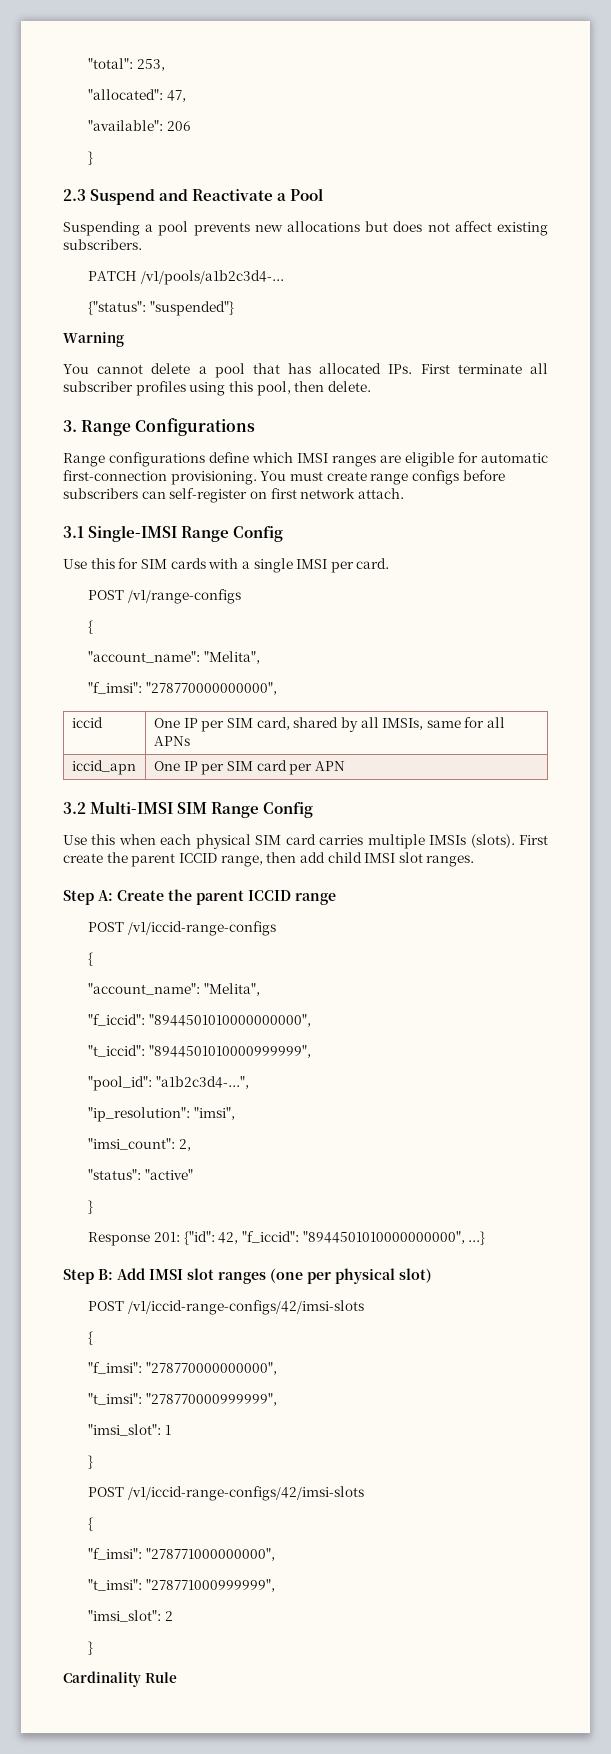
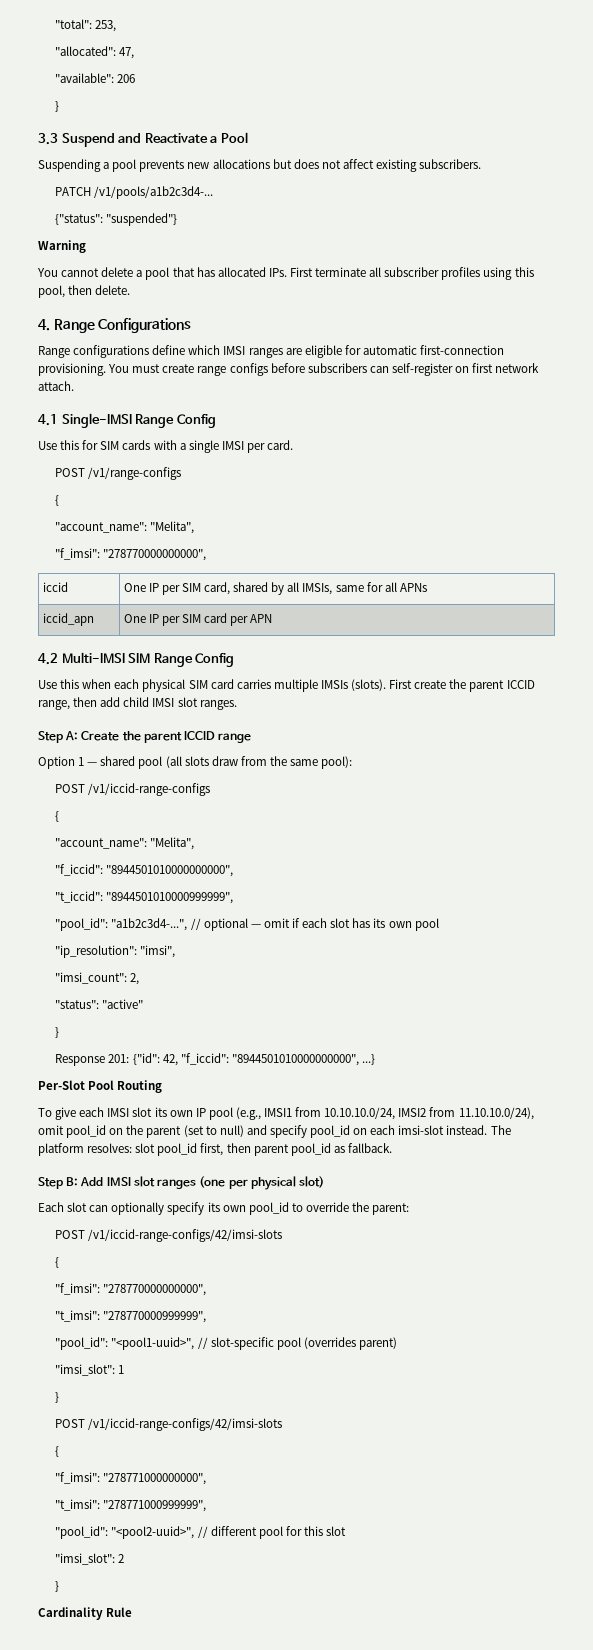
- 2.3 Suspend and Reactivate a Pool
+ 3.3 Suspend and Reactivate a Pool
- 3. Range Configurations
+ 4. Range Configurations
- 3.1 Single-IMSI Range Config
+ 4.1 Single-IMSI Range Config
- 3.2 Multi-IMSI SIM Range Config
+ 4.2 Multi-IMSI SIM Range Config
+ Option 1 — shared pool (all slots draw from the same pool):
- "pool_id": "a1b2c3d4-...",
+ "pool_id": "a1b2c3d4-...", // optional — omit if each slot has its own pool
+ Per-Slot Pool Routing
+ To give each IMSI slot its own IP pool (e.g., IMSI1 from 10.10.10.0/24, IMSI2 from 11.10.10.0/24), omit pool_id on the parent (set to null) and specify pool_id on each imsi-slot instead. The platform resolves: slot pool_id first, then parent pool_id as fallback.
+ Each slot can optionally specify its own pool_id to override the parent:
+ "pool_id": "<pool1-uuid>", // slot-specific pool (overrides parent)
+ "pool_id": "<pool2-uuid>", // different pool for this slot

